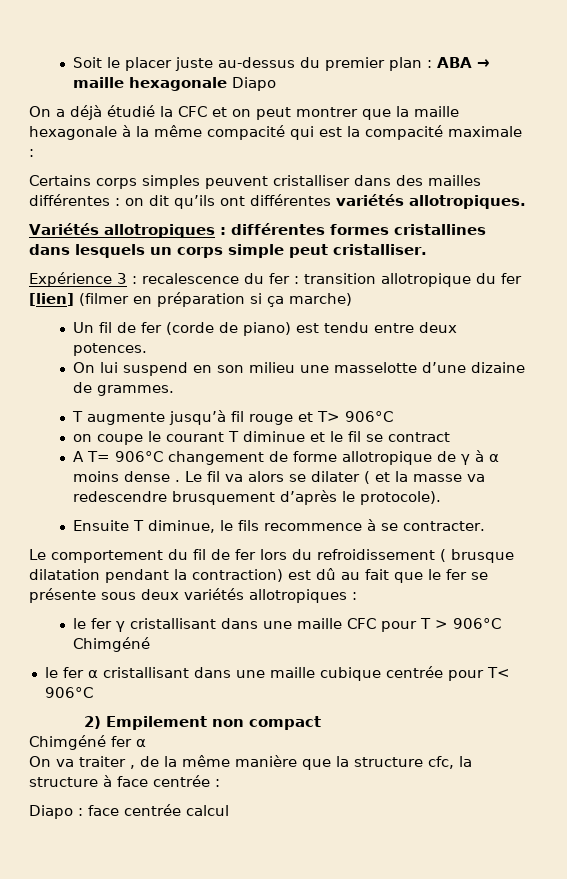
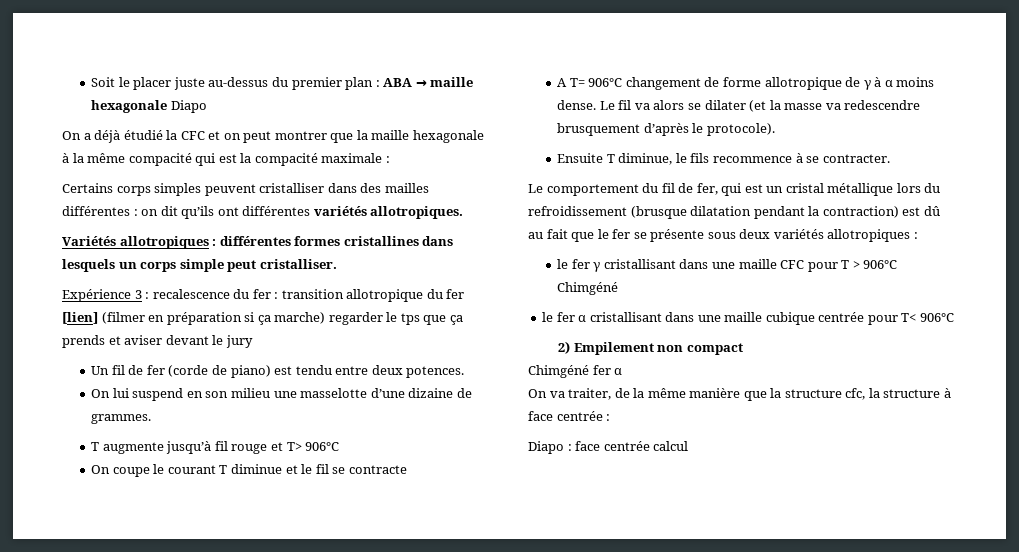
- Expérience 3 : recalescence du fer : transition allotropique du fer [lien] (filmer en préparation si ça marche)
+ Expérience 3 : recalescence du fer : transition allotropique du fer [lien] (filmer en préparation si ça marche) regarder le tps que ça prends et aviser devant le jury
- on coupe le courant T diminue et le fil se contract
+ On coupe le courant T diminue et le fil se contracte
- A T= 906°C changement de forme allotropique de γ à α moins dense .
+ A T= 906°C changement de forme allotropique de γ à α moins dense.
- Le fil va alors se dilater ( et la masse va redescendre brusquement d’après le protocole).
+ Le fil va alors se dilater (et la masse va redescendre brusquement d’après le protocole).
- Le comportement du fil de fer lors du refroidissement ( brusque dilatation pendant la contraction) est dû au fait que le fer se présente sous deux variétés allotropiques :
+ Le comportement du fil de fer, qui est un cristal métallique lors du refroidissement (brusque dilatation pendant la contraction) est dû au fait que le fer se présente sous deux variétés allotropiques :
- On va traiter , de la même manière que la structure cfc, la structure à face centrée :
+ On va traiter, de la même manière que la structure cfc, la structure à face centrée :

